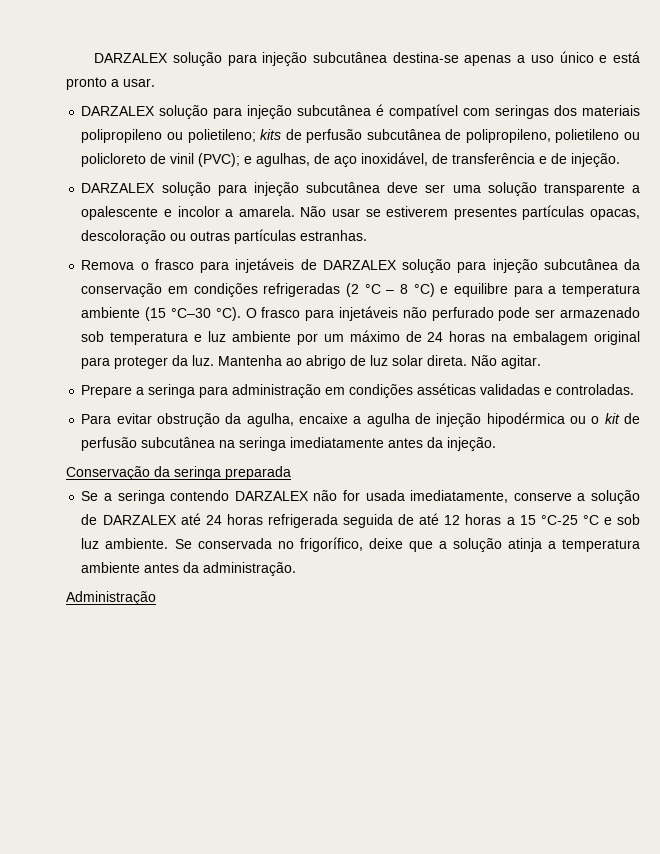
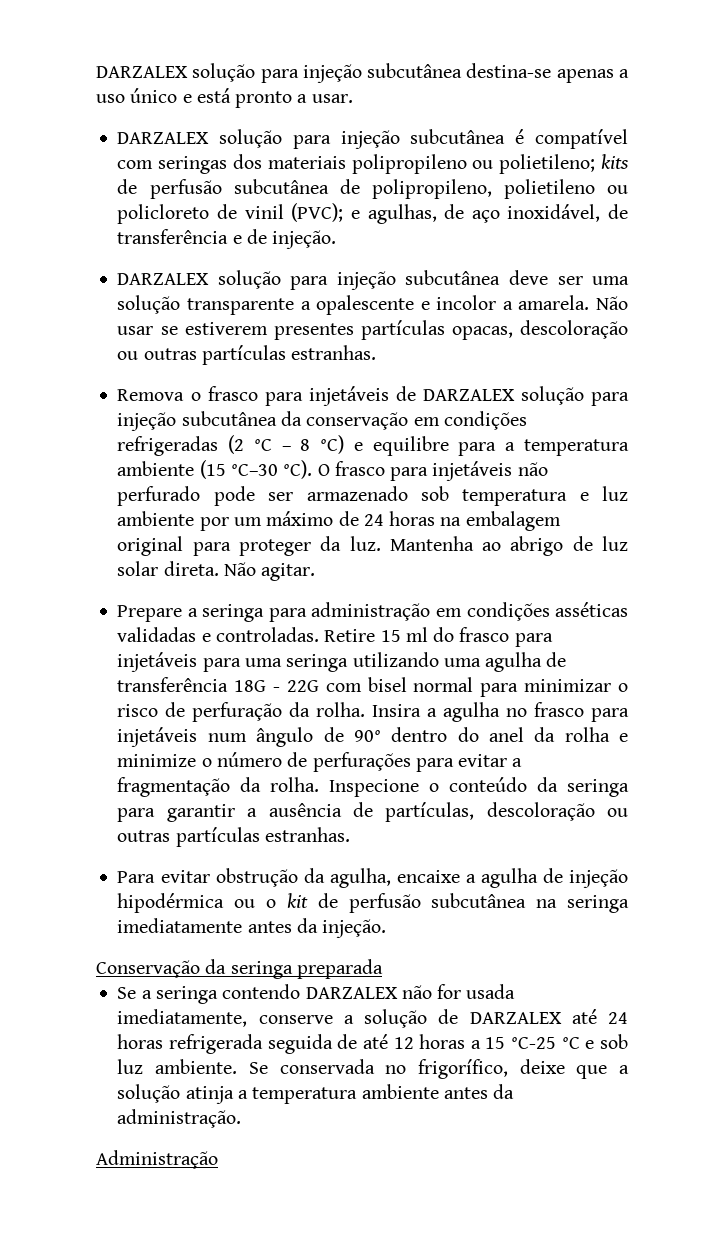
+ Retire 15 ml do frasco para injetáveis para uma seringa utilizando uma agulha de transferência 18G - 22G com bisel normal para minimizar o risco de perfuração da rolha. Insira a agulha no frasco para injetáveis num ângulo de 90° dentro do anel da rolha e minimize o número de perfurações para evitar a fragmentação da rolha. Inspecione o conteúdo da seringa para garantir a ausência de partículas, descoloração ou outras partículas estranhas.

